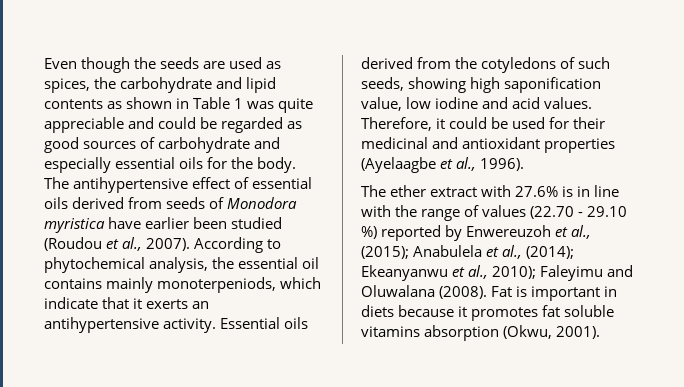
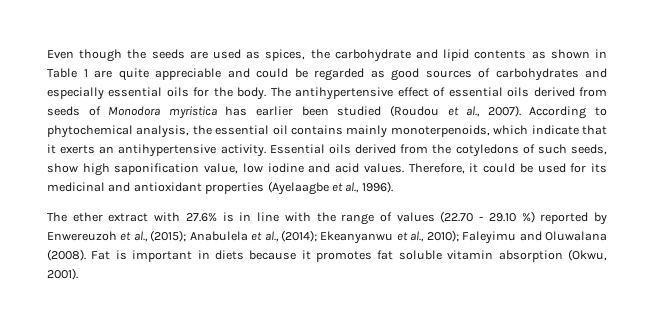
- Even though the seeds are used as spices, the carbohydrate and lipid contents as shown in Table 1 was quite appreciable and could be regarded as good sources of carbohydrate and especially essential oils for the body.
+ Even though the seeds are used as spices, the carbohydrate and lipid contents as shown in Table 1 are quite appreciable and could be regarded as good sources of carbohydrates and especially essential oils for the body.
- The antihypertensive effect of essential oils derived from seeds of Monodora myristica have earlier been studied (Roudou et al., 2007).
+ The antihypertensive effect of essential oils derived from seeds of Monodora myristica has earlier been studied (Roudou et al., 2007).
- According to phytochemical analysis, the essential oil contains mainly monoterpeniods, which indicate that it exerts an antihypertensive activity.
+ According to phytochemical analysis, the essential oil contains mainly monoterpenoids, which indicate that it exerts an antihypertensive activity.
- Essential oils derived from the cotyledons of such seeds, showing high saponification value, low iodine and acid values.
+ Essential oils derived from the cotyledons of such seeds, show high saponification value, low iodine and acid values.
- Therefore, it could be used for their medicinal and antioxidant properties (Ayelaagbe et al., 1996).
+ Therefore, it could be used for its medicinal and antioxidant properties (Ayelaagbe et al., 1996).
- Fat is important in diets because it promotes fat soluble vitamins absorption (Okwu, 2001).
+ Fat is important in diets because it promotes fat soluble vitamin absorption (Okwu, 2001).

